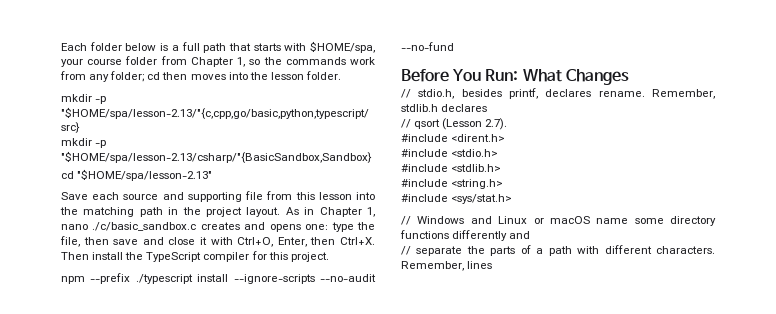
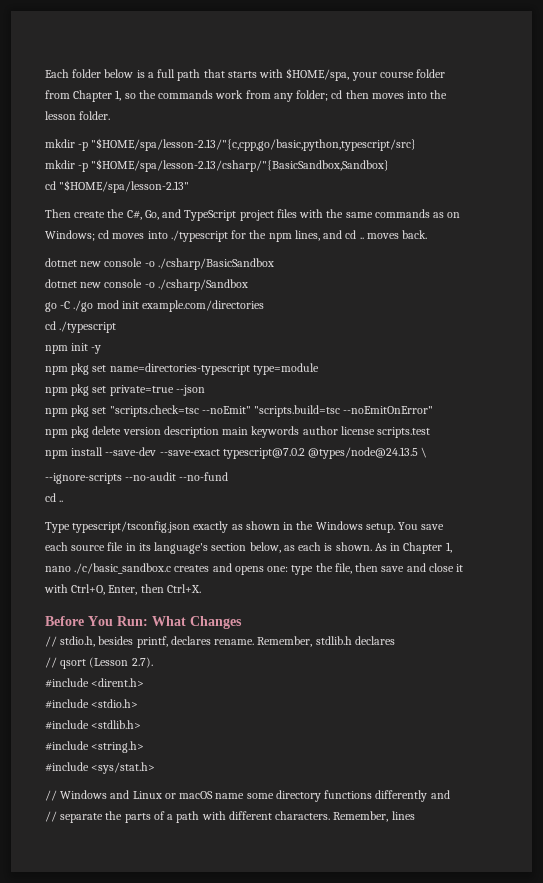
- Save each source and supporting file from this lesson into the matching path in the project layout.
+ Then create the C#, Go, and TypeScript project files with the same commands as on Windows; cd moves into ./typescript for the npm lines, and cd .. moves back.
+ dotnet new console -o ./csharp/BasicSandbox
+ dotnet new console -o ./csharp/Sandbox
+ go -C ./go mod init example.com/directories
+ cd ./typescript
+ npm init -y
+ npm pkg set name=directories-typescript type=module
+ npm pkg set private=true --json
+ npm pkg set "scripts.check=tsc --noEmit" "scripts.build=tsc --noEmitOnError"
+ npm pkg delete version description main keywords author license scripts.test
+ npm install --save-dev --save-exact typescript@7.0.2 @types/node@24.13.5 \
+ --ignore-scripts --no-audit --no-fund
+ cd ..
+ Type typescript/tsconfig.json exactly as shown in the Windows setup. You save each source file in its language's section below, as each is shown.
- Then install the TypeScript compiler for this project.
- npm --prefix ./typescript install --ignore-scripts --no-audit --no-fund

